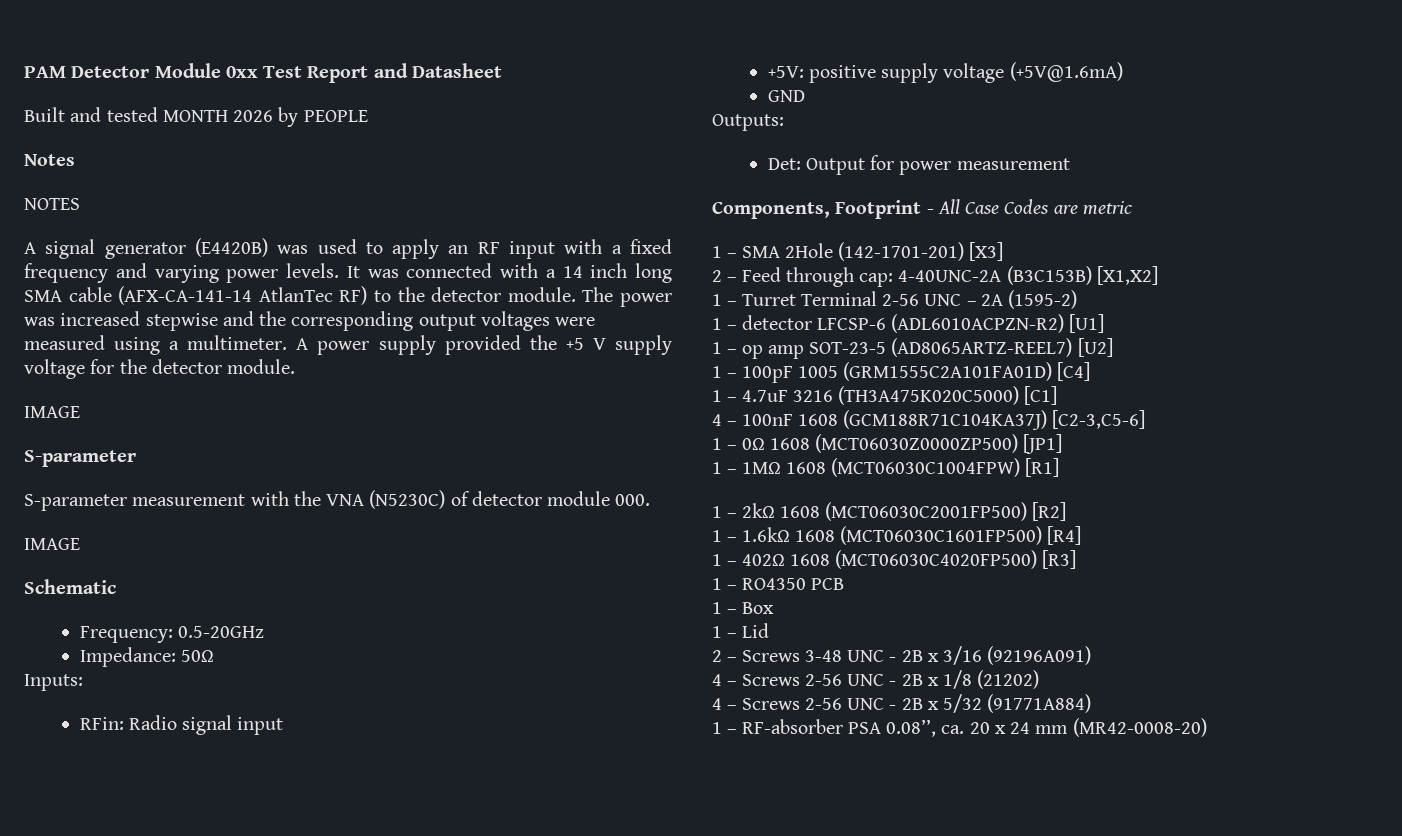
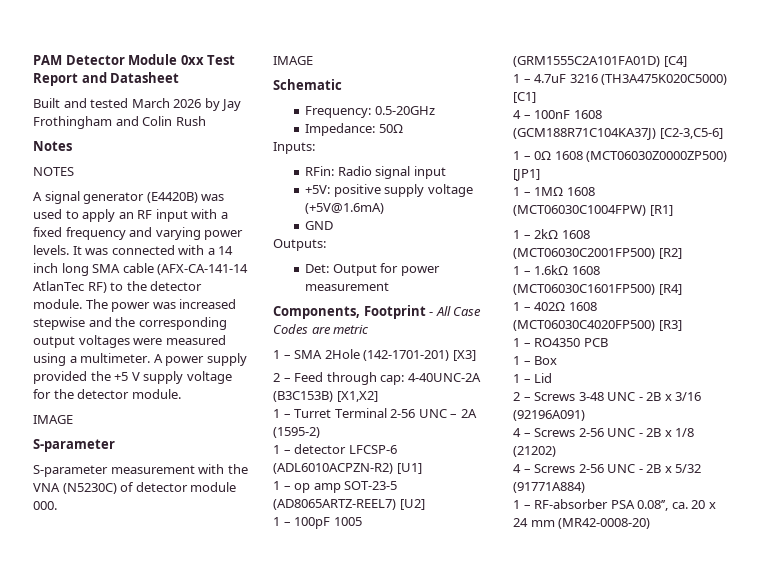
- Built and tested MONTH 2026 by PEOPLE
+ Built and tested March 2026 by Jay Frothingham and Colin Rush

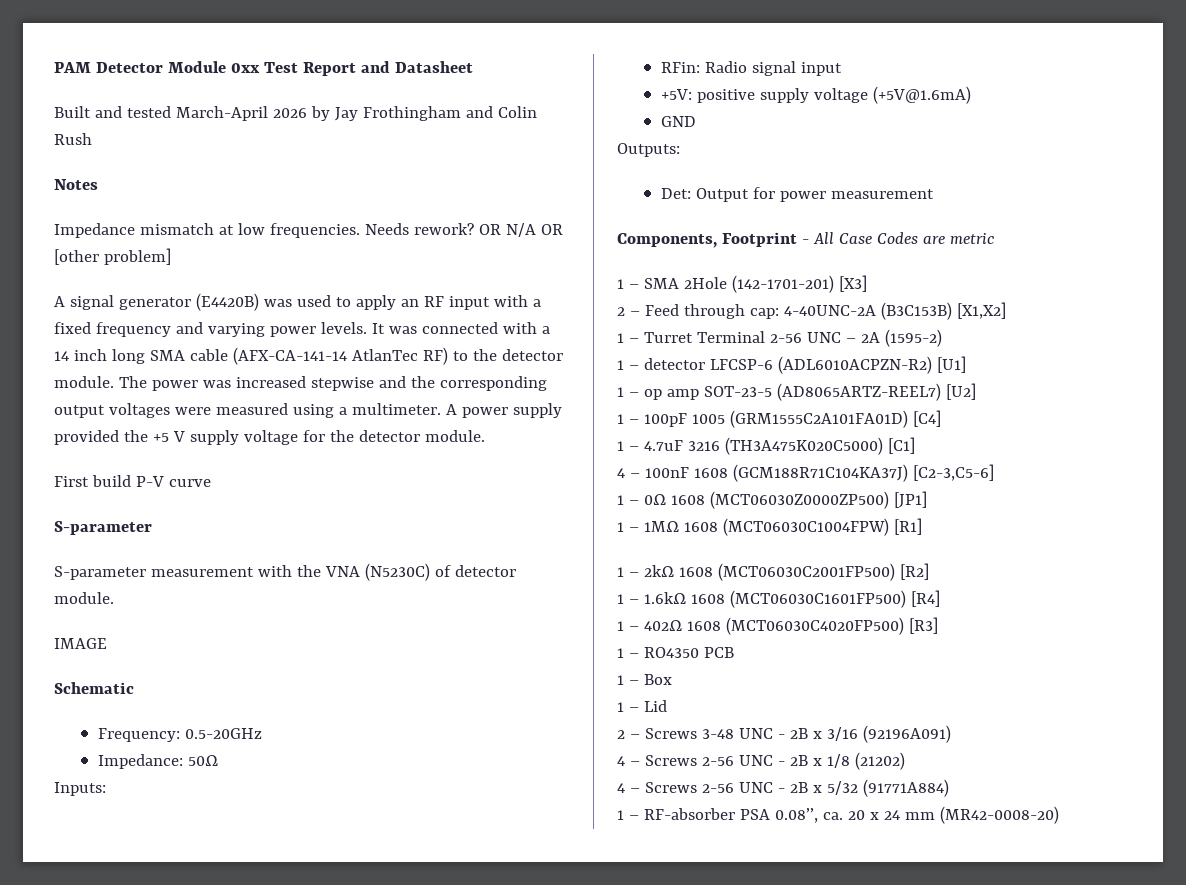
- Built and tested March 2026 by Jay Frothingham and Colin Rush
+ Built and tested March-April 2026 by Jay Frothingham and Colin Rush
- NOTES
+ Impedance mismatch at low frequencies. Needs rework? OR N/A OR [other problem]
  A power supply provided the +5 V supply voltage for the detector module.
- IMAGE
+ First build P-V curve
- S-parameter measurement with the VNA (N5230C) of detector module 000.
+ S-parameter measurement with the VNA (N5230C) of detector module.

